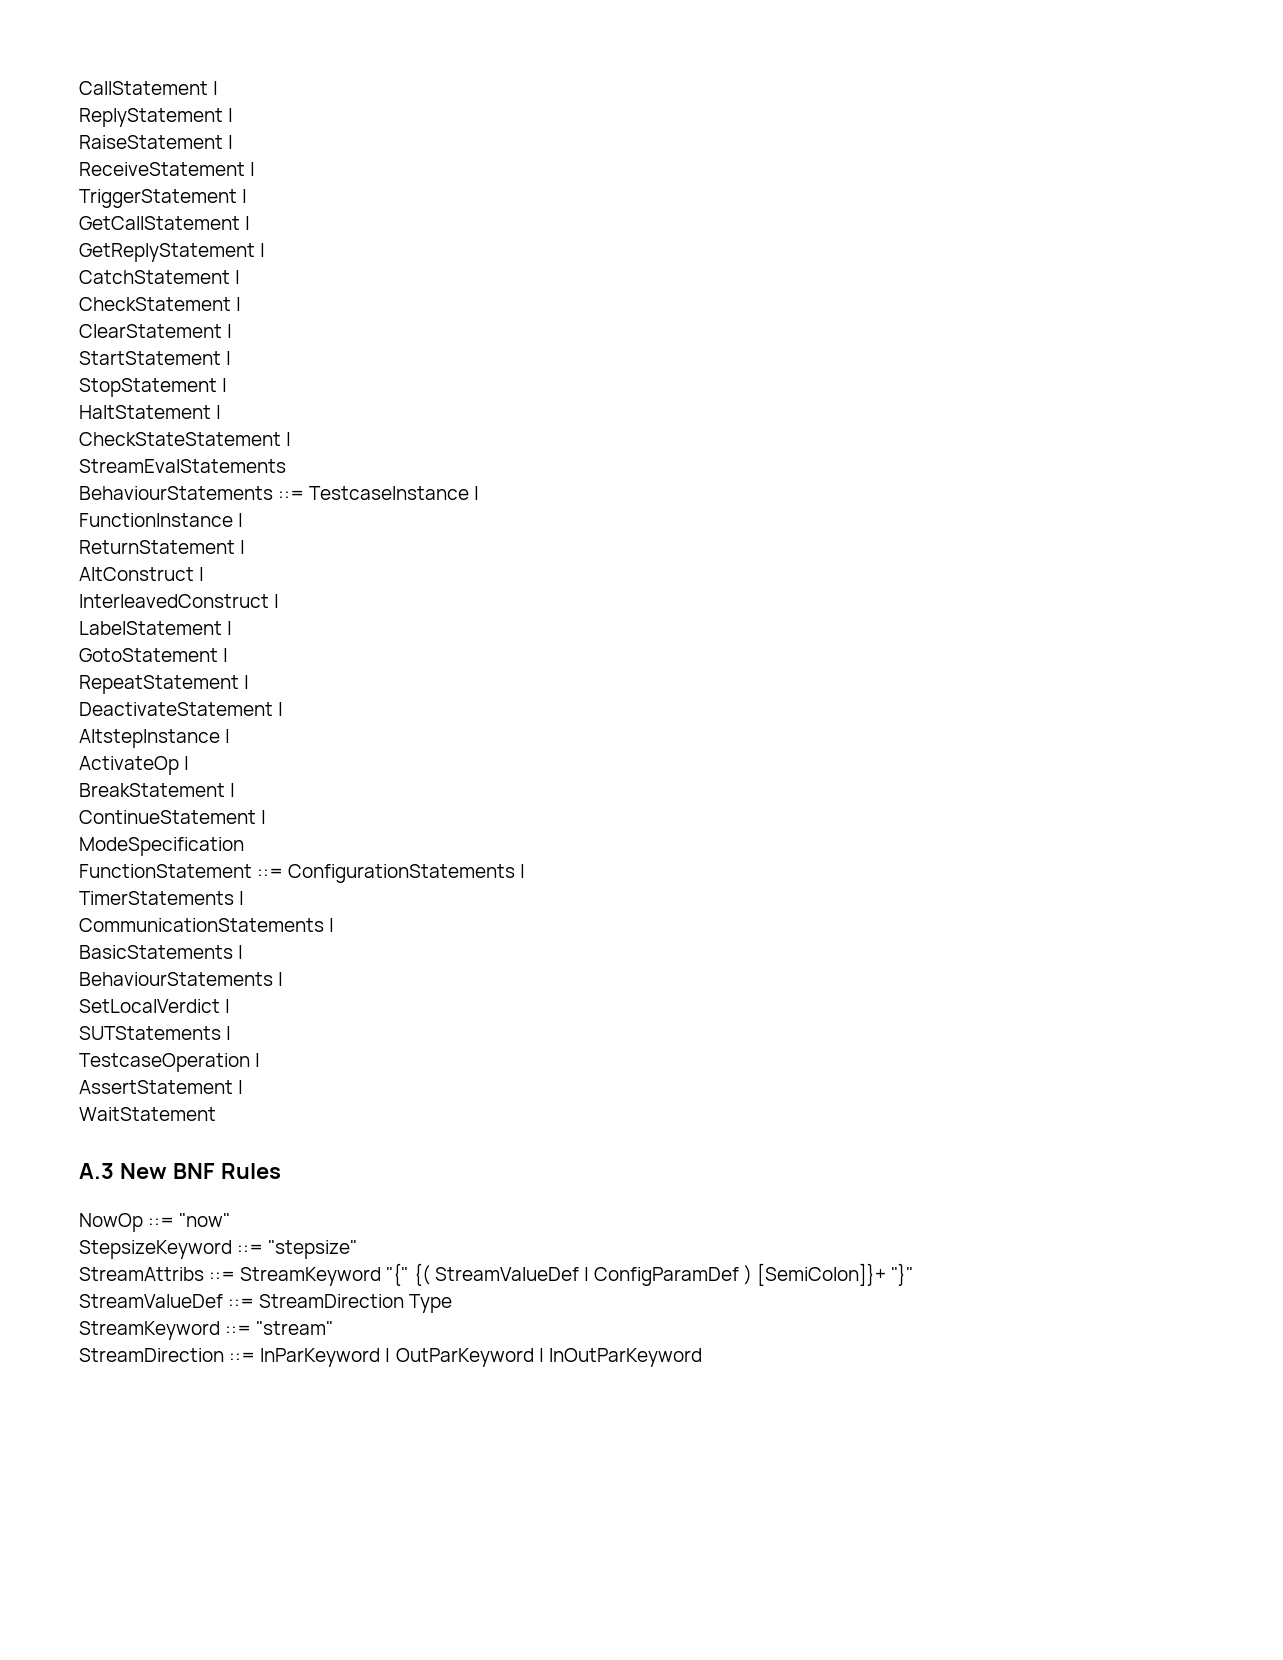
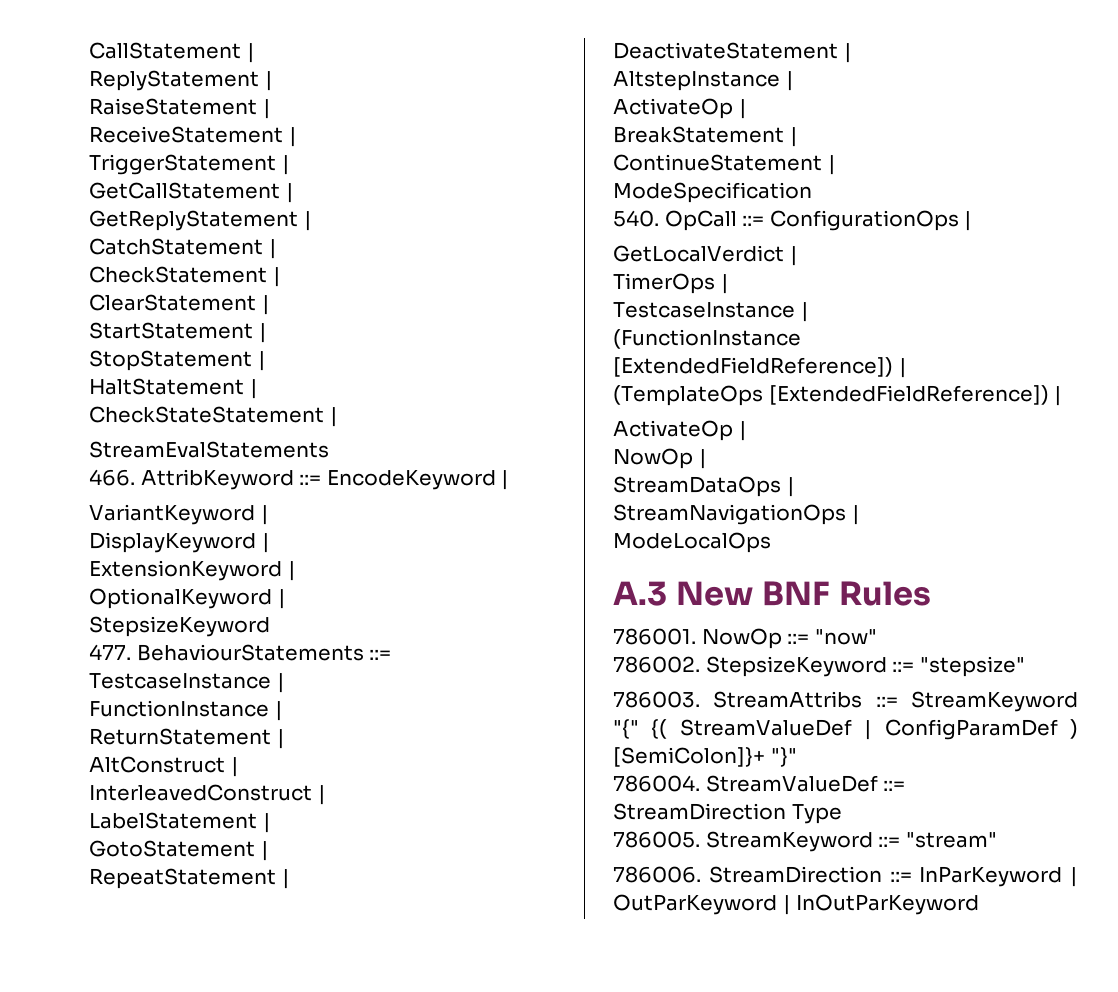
- BehaviourStatements ::= TestcaseInstance |
+ 466. AttribKeyword ::= EncodeKeyword |
+ VariantKeyword |
+ DisplayKeyword |
+ ExtensionKeyword |
+ OptionalKeyword |
+ StepsizeKeyword
+ 477. BehaviourStatements ::= TestcaseInstance |
- FunctionStatement ::= ConfigurationStatements |
- TimerStatements |
- CommunicationStatements |
- BasicStatements |
- BehaviourStatements |
- SetLocalVerdict |
- SUTStatements |
- TestcaseOperation |
- AssertStatement |
- WaitStatement
+ 540. OpCall ::= ConfigurationOps |
+ GetLocalVerdict |
+ TimerOps |
+ TestcaseInstance |
+ (FunctionInstance [ExtendedFieldReference]) |
+ (TemplateOps [ExtendedFieldReference]) |
+ ActivateOp |
+ NowOp |
+ StreamDataOps |
+ StreamNavigationOps |
+ ModeLocalOps
+ 786001.
+ 786002.
+ 786003.
+ 786004.
+ 786005.
+ 786006.

